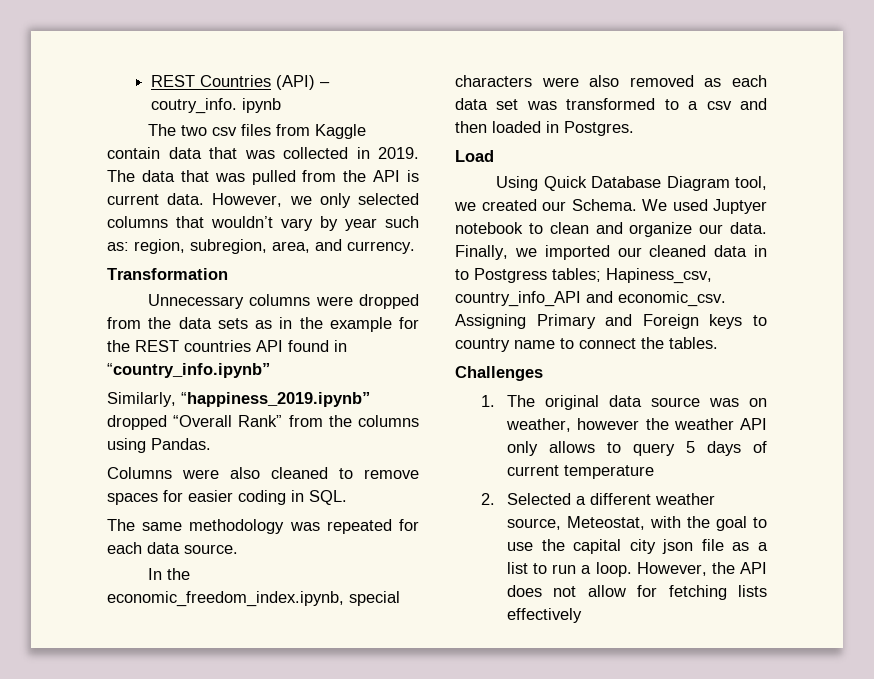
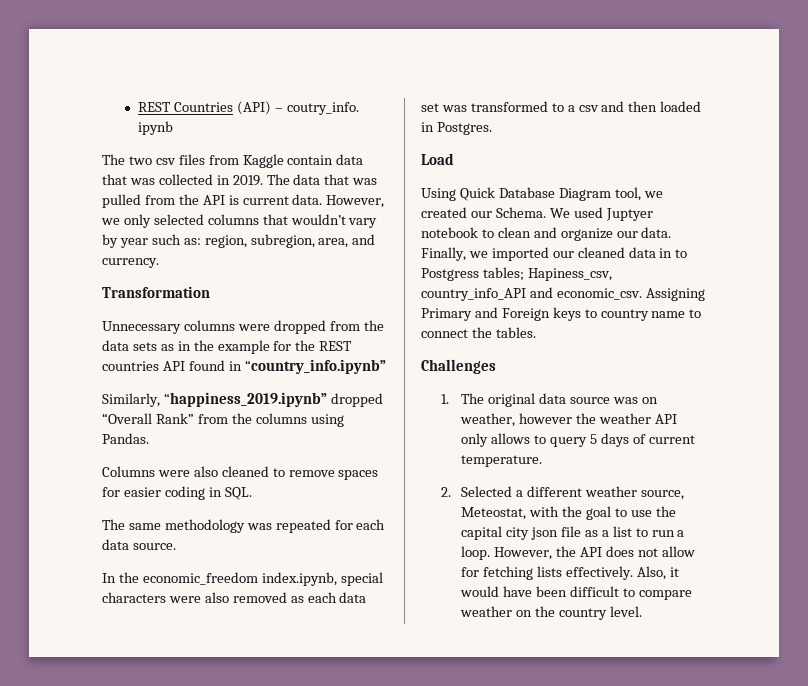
- In the economic_freedom_index.ipynb, special characters were also removed as each data set was transformed to a csv and then loaded in Postgres.
+ In the economic_freedom index.ipynb, special characters were also removed as each data set was transformed to a csv and then loaded in Postgres.
- 1. The original data source was on weather, however the weather API only allows to query 5 days of current temperature
+ 1. The original data source was on weather, however the weather API only allows to query 5 days of current temperature.
- However, the API does not allow for fetching lists effectively
+ However, the API does not allow for fetching lists effectively. Also, it would have been difficult to compare weather on the country level.

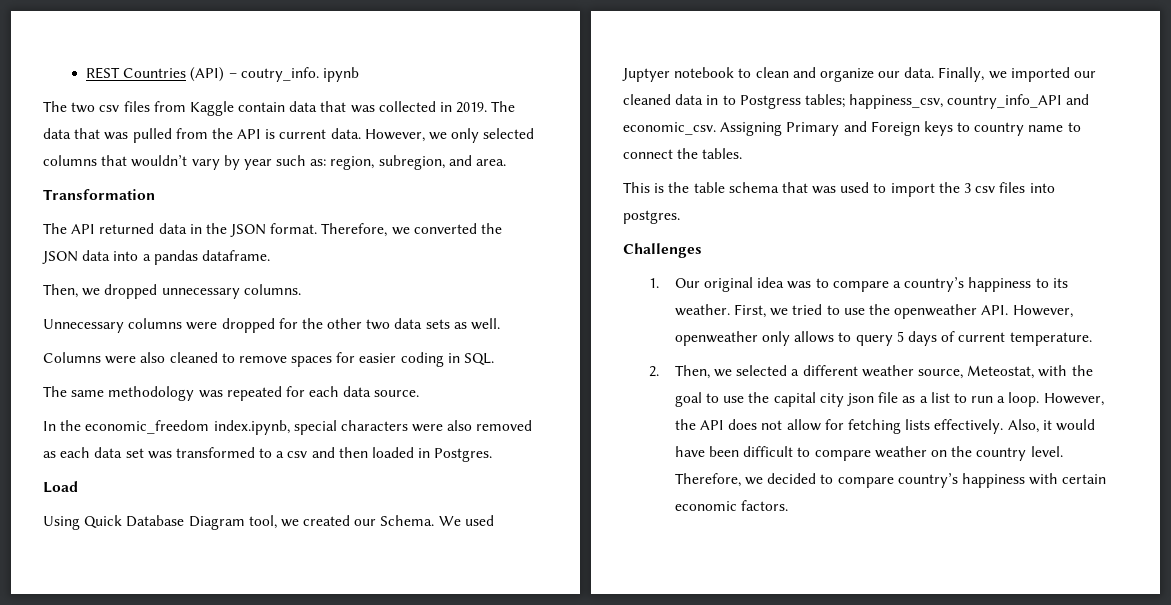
- However, we only selected columns that wouldn’t vary by year such as: region, subregion, area, and currency.
+ However, we only selected columns that wouldn’t vary by year such as: region, subregion, and area.
  Transformation
- Unnecessary columns were dropped from the data sets as in the example for the REST countries API found in “country_info.ipynb”
- Similarly, “happiness_2019.ipynb” dropped “Overall Rank” from the columns using Pandas.
+ The API returned data in the JSON format. Therefore, we converted the JSON data into a pandas dataframe.
+ Then, we dropped unnecessary columns.
+ Unnecessary columns were dropped for the other two data sets as well.
- Finally, we imported our cleaned data in to Postgress tables; Hapiness_csv, country_info_API and economic_csv.
+ Finally, we imported our cleaned data in to Postgress tables; happiness_csv, country_info_API and economic_csv.
+ This is the table schema that was used to import the 3 csv files into postgres.
  Challenges
- 1. The original data source was on weather, however the weather API only allows to query 5 days of current temperature.
+ 1. Our original idea was to compare a country’s happiness to its weather. First, we tried to use the openweather API. However, openweather only allows to query 5 days of current temperature.
- 2. Selected a different weather source, Meteostat, with the goal to use the capital city json file as a list to run a loop.
+ 2. Then, we selected a different weather source, Meteostat, with the goal to use the capital city json file as a list to run a loop.
+ Therefore, we decided to compare country’s happiness with certain economic factors.

